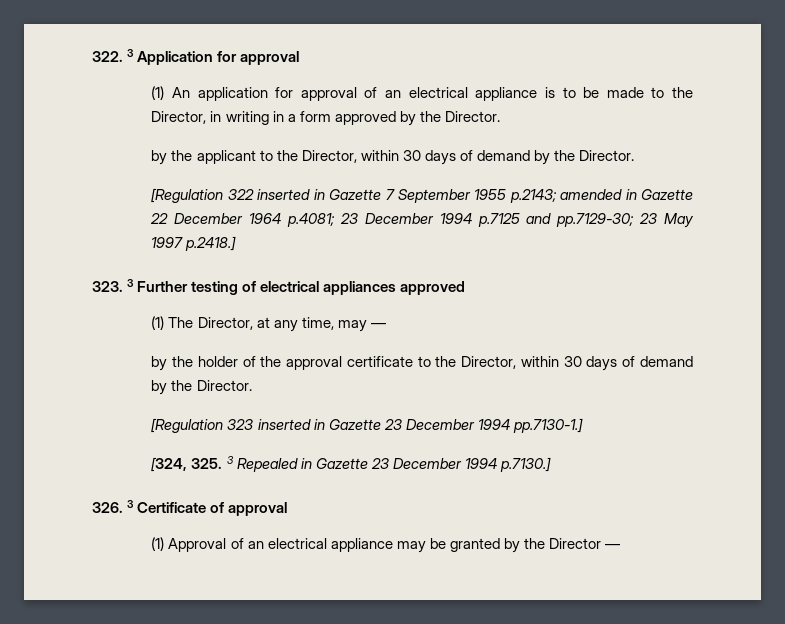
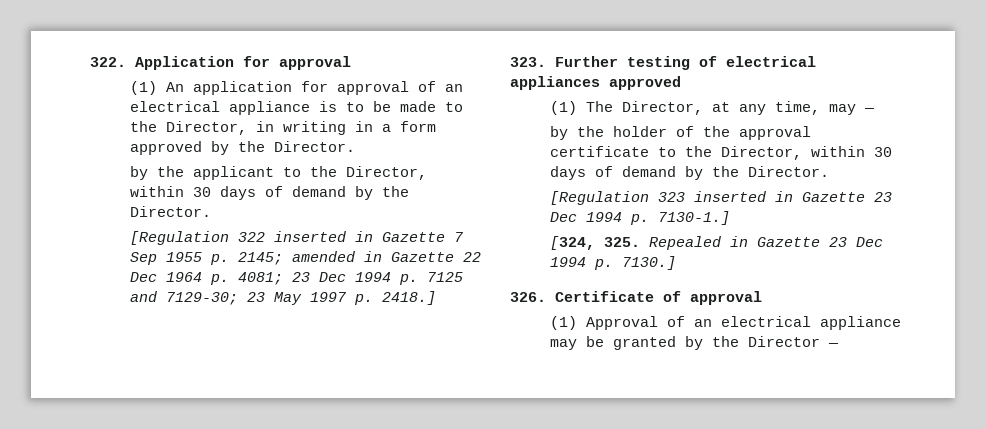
- 322. 3 Application for approval
+ 322. Application for approval
- [Regulation 322 inserted in Gazette 7 September 1955 p.2143; amended in Gazette 22 December 1964 p.4081; 23 December 1994 p.7125 and pp.7129-30; 23 May 1997 p.2418.]
+ [Regulation 322 inserted in Gazette 7 Sep 1955 p. 2145; amended in Gazette 22 Dec 1964 p. 4081; 23 Dec 1994 p. 7125 and 7129-30; 23 May 1997 p. 2418.]
- 323. 3 Further testing of electrical appliances approved
+ 323. Further testing of electrical appliances approved
- [Regulation 323 inserted in Gazette 23 December 1994 pp.7130-1.]
+ [Regulation 323 inserted in Gazette 23 Dec 1994 p. 7130-1.]
- [324, 325. 3 Repealed in Gazette 23 December 1994 p.7130.]
+ [324, 325. Repealed in Gazette 23 Dec 1994 p. 7130.]
- 326. 3 Certificate of approval
+ 326. Certificate of approval

